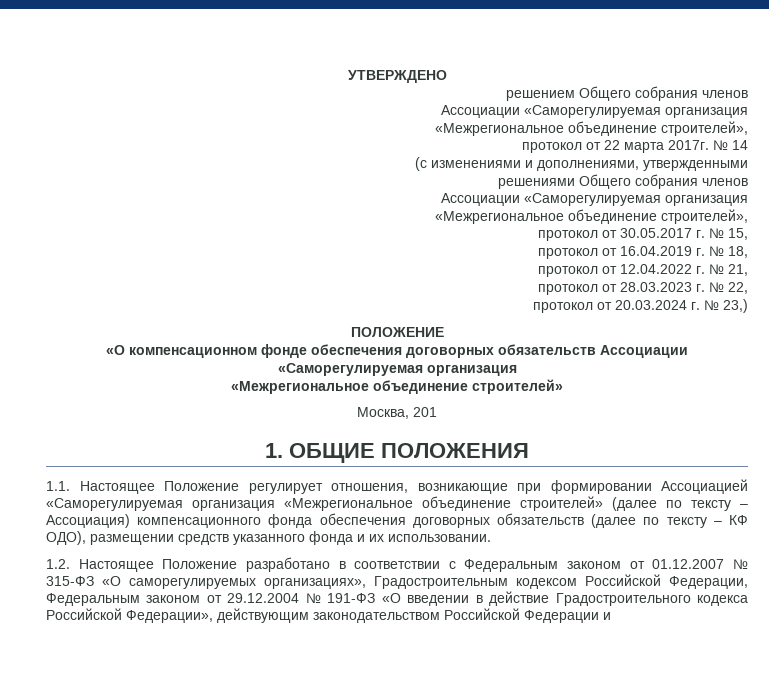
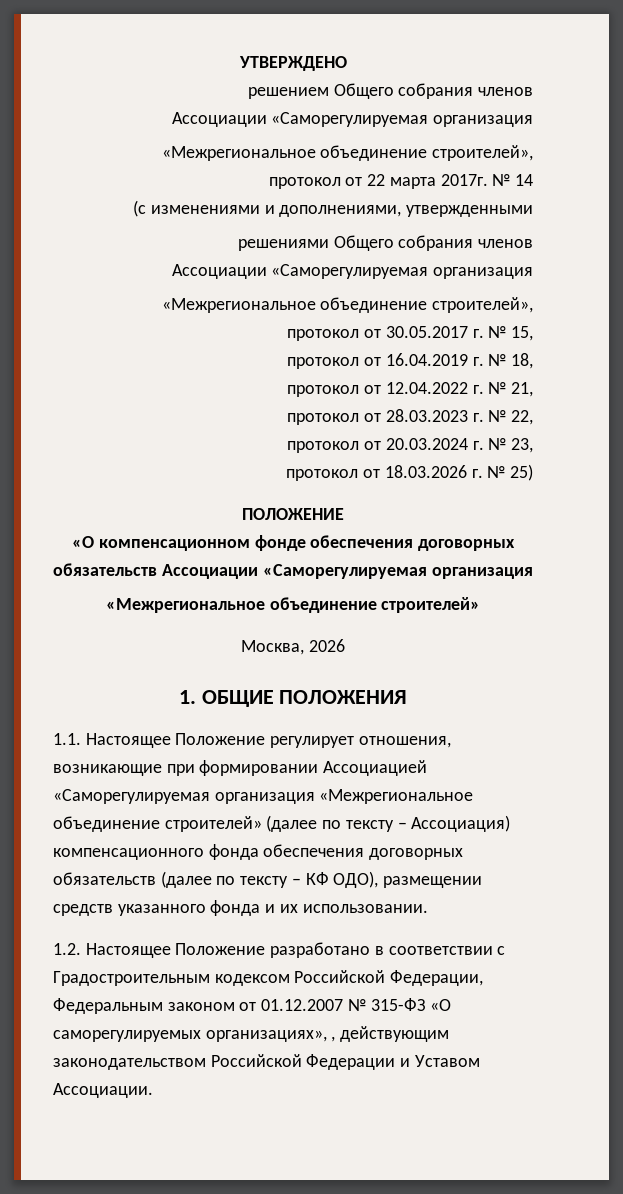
- протокол от 20.03.2024 г. № 23,)
+ протокол от 20.03.2024 г. № 23,
+ протокол от 18.03.2026 г. № 25)
- Москва, 201
+ Москва, 2026
- 1.2. Настоящее Положение разработано в соответствии с Федеральным законом от 01.12.2007 № 315-ФЗ «О саморегулируемых организациях», Градостроительным кодексом Российской Федерации, Федеральным законом от 29.12.2004 № 191-ФЗ «О введении в действие Градостроительного кодекса Российской Федерации», действующим законодательством Российской Федерации и
+ 1.2. Настоящее Положение разработано в соответствии с Градостроительным кодексом Российской Федерации, Федеральным законом от 01.12.2007 № 315-ФЗ «О саморегулируемых организациях», , действующим законодательством Российской Федерации и Уставом Ассоциации.

